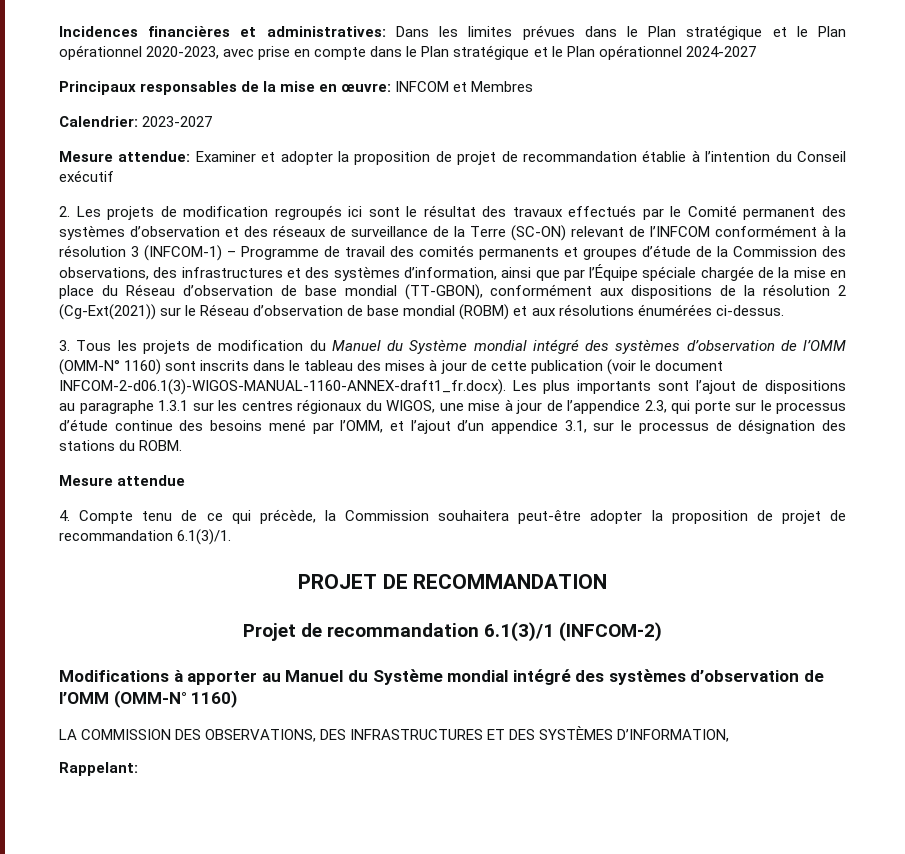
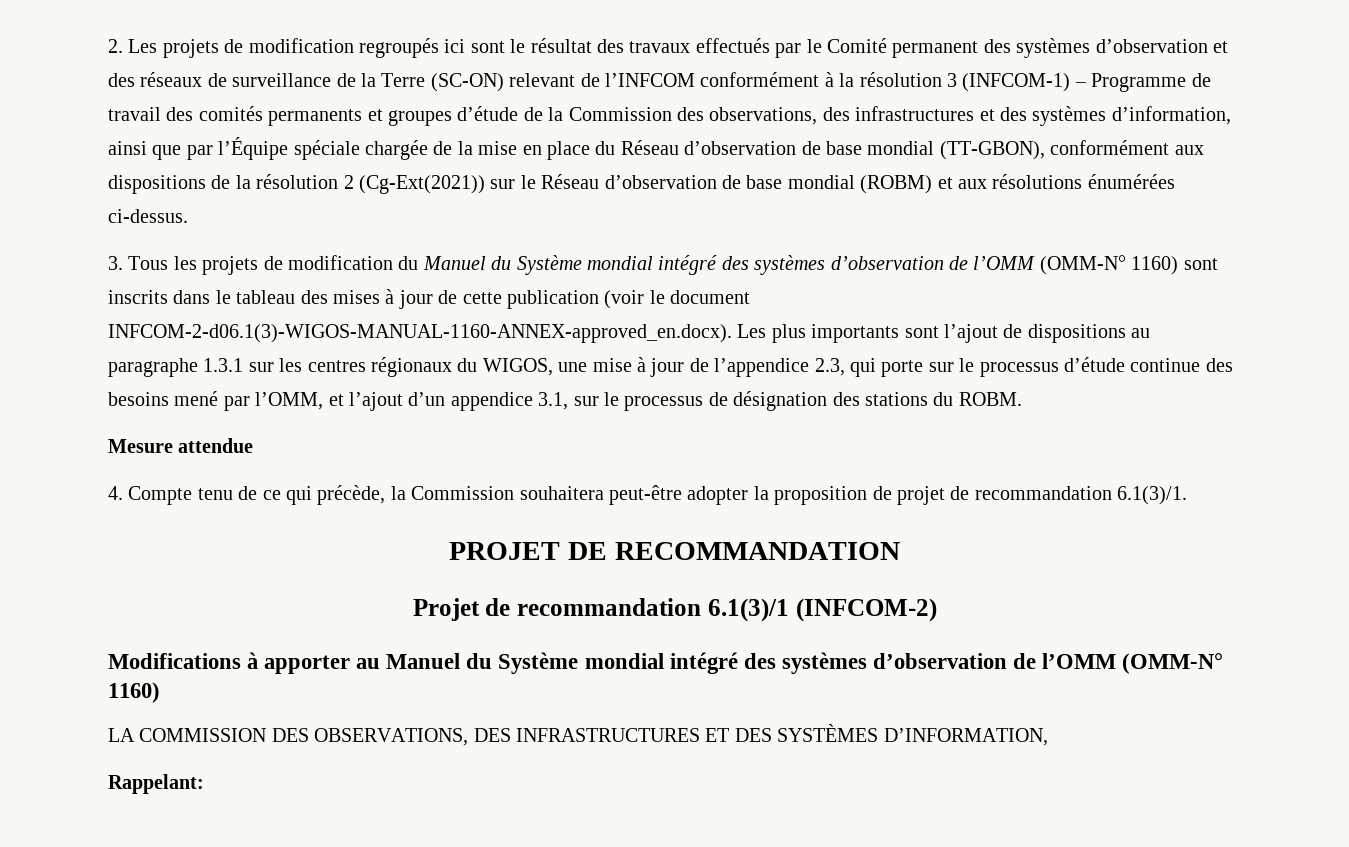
- Incidences financières et administratives: Dans les limites prévues dans le Plan stratégique et le Plan opérationnel 2020-2023, avec prise en compte dans le Plan stratégique et le Plan opérationnel 2024-2027
- Principaux responsables de la mise en œuvre: INFCOM et Membres
- Calendrier: 2023-2027
- Mesure attendue: Examiner et adopter la proposition de projet de recommandation établie à l’intention du Conseil exécutif
- 3. Tous les projets de modification du Manuel du Système mondial intégré des systèmes d’observation de l’OMM (OMM-N° 1160) sont inscrits dans le tableau des mises à jour de cette publication (voir le document INFCOM-2-d06.1(3)-WIGOS-MANUAL-1160-ANNEX-draft1_fr.docx). Les plus importants sont l’ajout de dispositions au paragraphe 1.3.1 sur les centres régionaux du WIGOS, une mise à jour de l’appendice 2.3, qui porte sur le processus d’étude continue des besoins mené par l’OMM, et l’ajout d’un appendice 3.1, sur le processus de désignation des stations du ROBM.
+ 3. Tous les projets de modification du Manuel du Système mondial intégré des systèmes d’observation de l’OMM (OMM-N° 1160) sont inscrits dans le tableau des mises à jour de cette publication (voir le document INFCOM-2-d06.1(3)-WIGOS-MANUAL-1160-ANNEX-approved_en.docx). Les plus importants sont l’ajout de dispositions au paragraphe 1.3.1 sur les centres régionaux du WIGOS, une mise à jour de l’appendice 2.3, qui porte sur le processus d’étude continue des besoins mené par l’OMM, et l’ajout d’un appendice 3.1, sur le processus de désignation des stations du ROBM.

